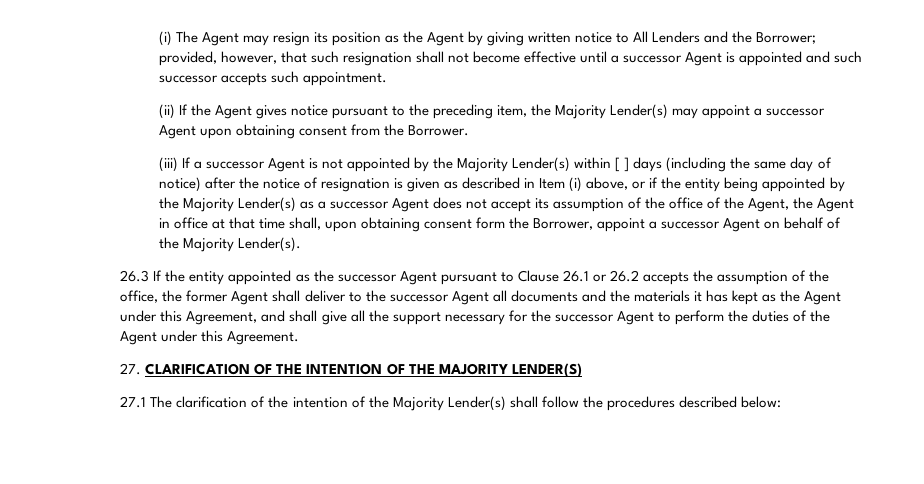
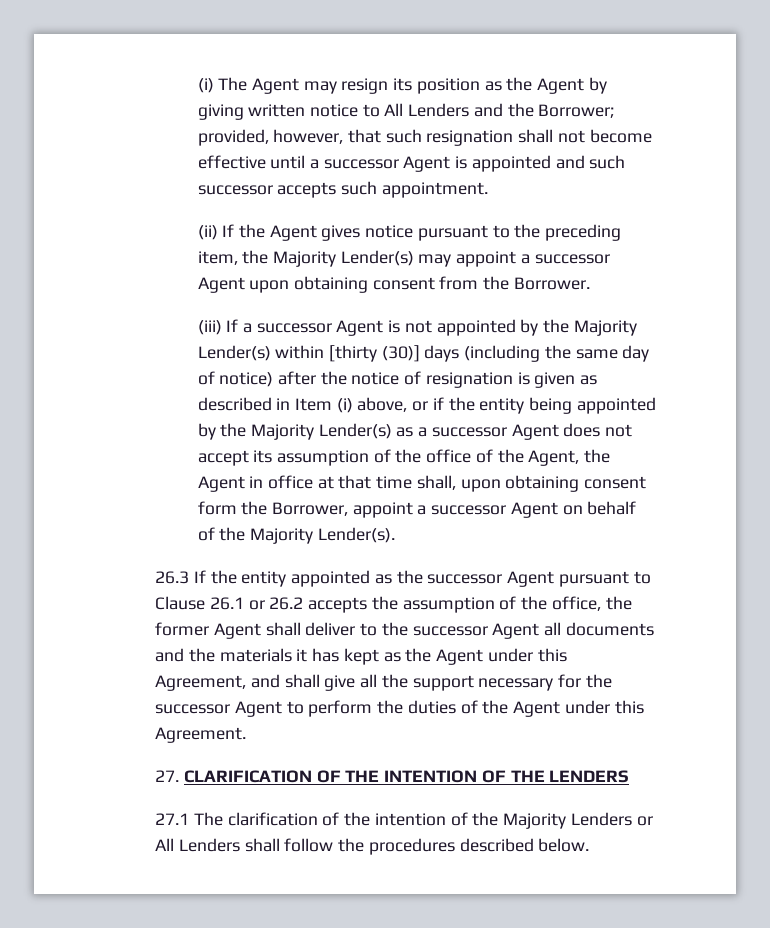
- (iii) If a successor Agent is not appointed by the Majority Lender(s) within [ ] days (including the same day of notice) after the notice of resignation is given as described in Item (i) above, or if the entity being appointed by the Majority Lender(s) as a successor Agent does not accept its assumption of the office of the Agent, the Agent in office at that time shall, upon obtaining consent form the Borrower, appoint a successor Agent on behalf of the Majority Lender(s).
+ (iii) If a successor Agent is not appointed by the Majority Lender(s) within [thirty (30)] days (including the same day of notice) after the notice of resignation is given as described in Item (i) above, or if the entity being appointed by the Majority Lender(s) as a successor Agent does not accept its assumption of the office of the Agent, the Agent in office at that time shall, upon obtaining consent form the Borrower, appoint a successor Agent on behalf of the Majority Lender(s).
- 27. CLARIFICATION OF THE INTENTION OF THE MAJORITY LENDER(S)
+ 27. CLARIFICATION OF THE INTENTION OF THE LENDERS
- 27.1 The clarification of the intention of the Majority Lender(s) shall follow the procedures described below:
+ 27.1 The clarification of the intention of the Majority Lenders or All Lenders shall follow the procedures described below.

